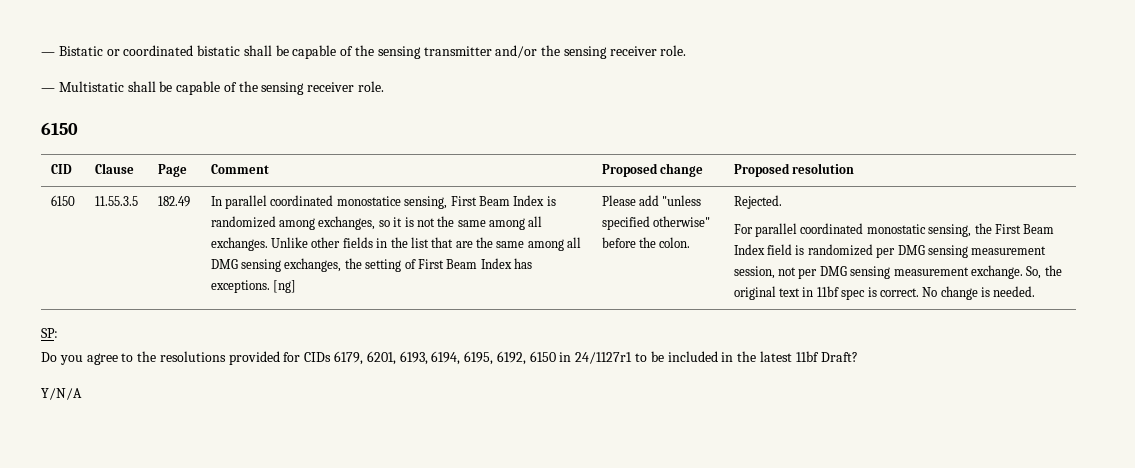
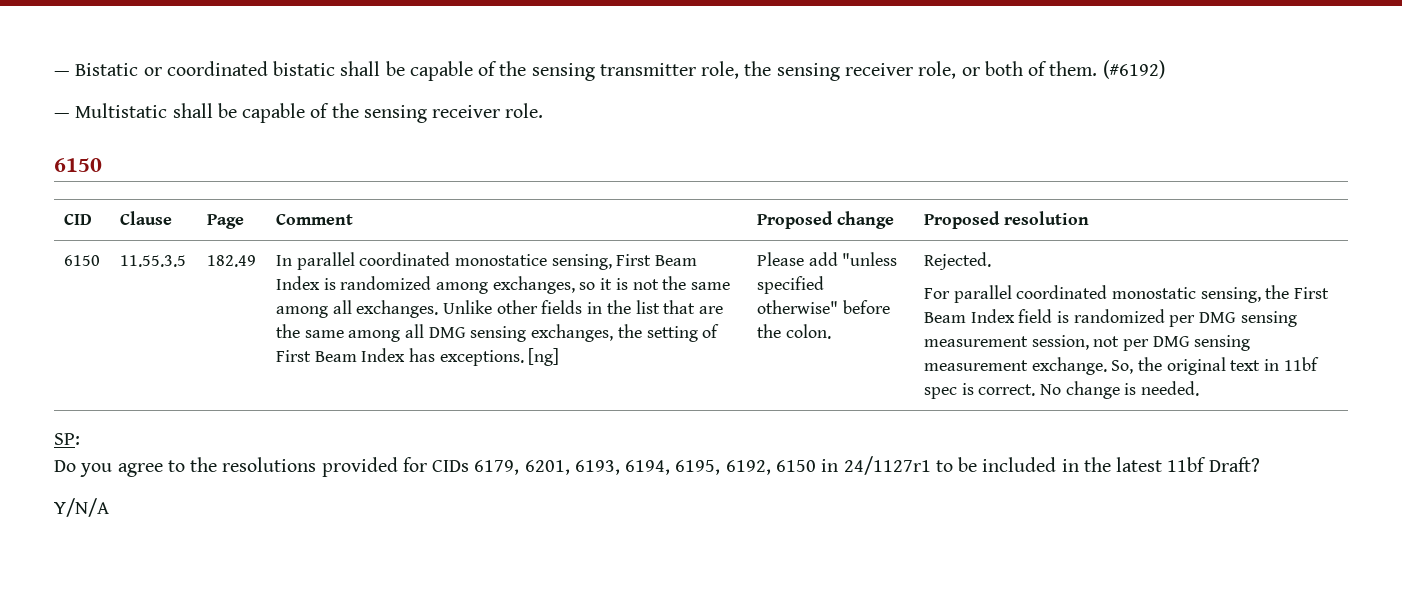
- — Bistatic or coordinated bistatic shall be capable of the sensing transmitter and/or the sensing receiver role.
+ — Bistatic or coordinated bistatic shall be capable of the sensing transmitter role, the sensing receiver role, or both of them. (#6192)

